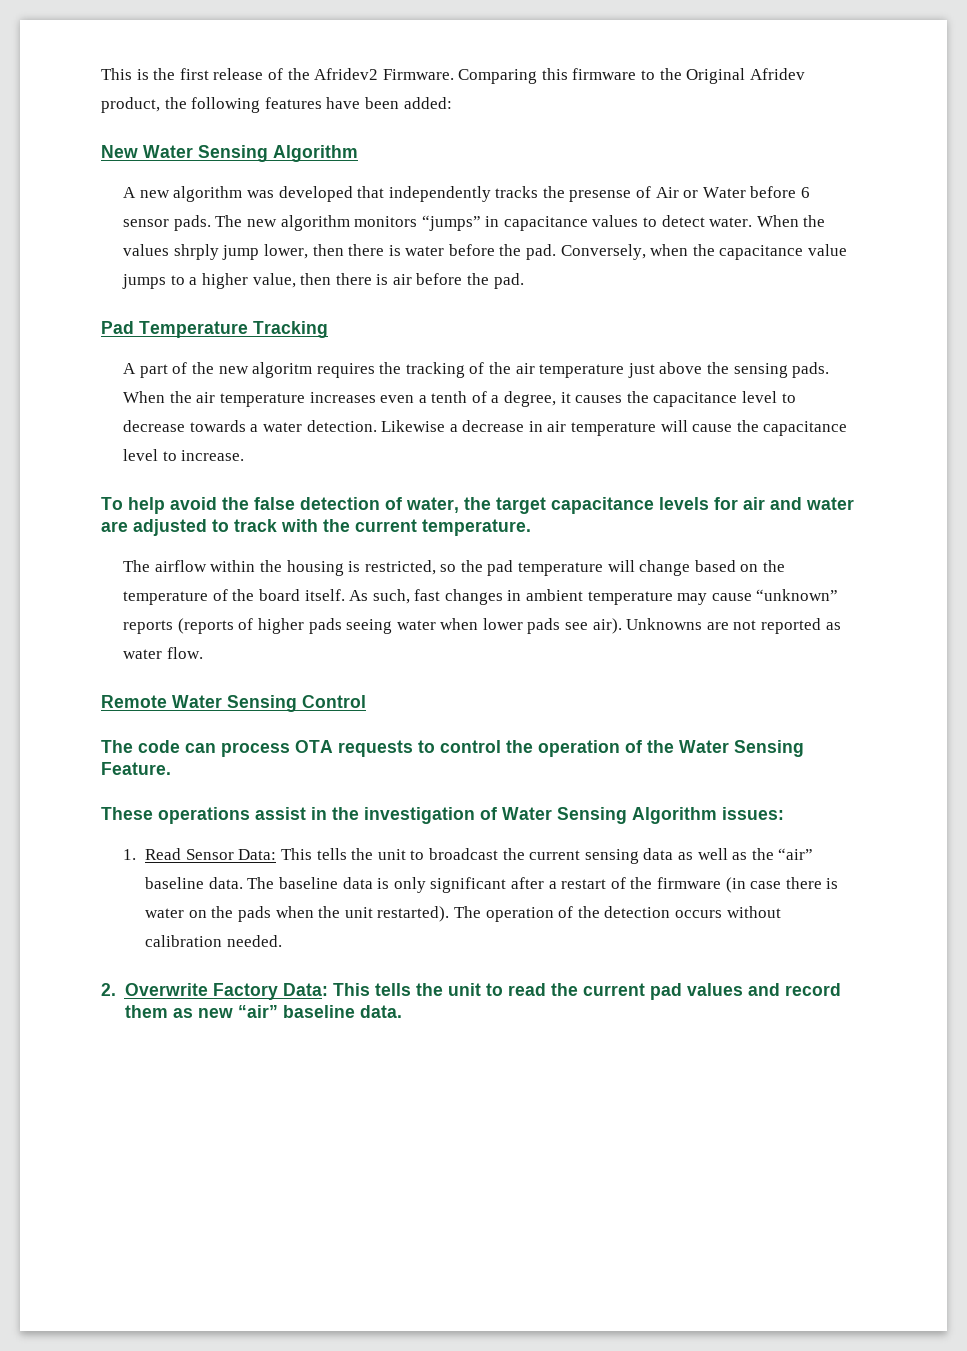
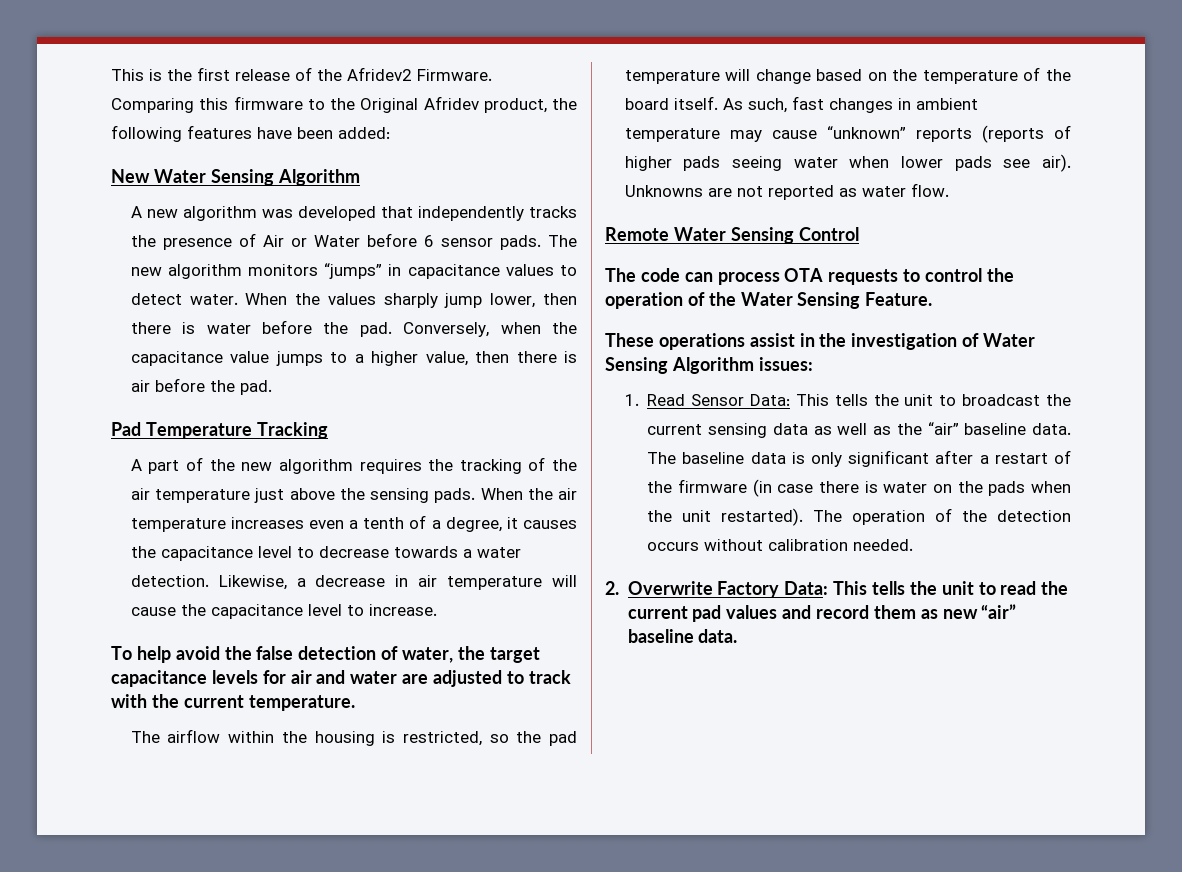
- A new algorithm was developed that independently tracks the presense of Air or Water before 6 sensor pads.
+ A new algorithm was developed that independently tracks the presence of Air or Water before 6 sensor pads.
- When the values shrply jump lower, then there is water before the pad.
+ When the values sharply jump lower, then there is water before the pad.
- A part of the new algoritm requires the tracking of the air temperature just above the sensing pads.
+ A part of the new algorithm requires the tracking of the air temperature just above the sensing pads.
- Likewise a decrease in air temperature will cause the capacitance level to increase.
+ Likewise, a decrease in air temperature will cause the capacitance level to increase.

